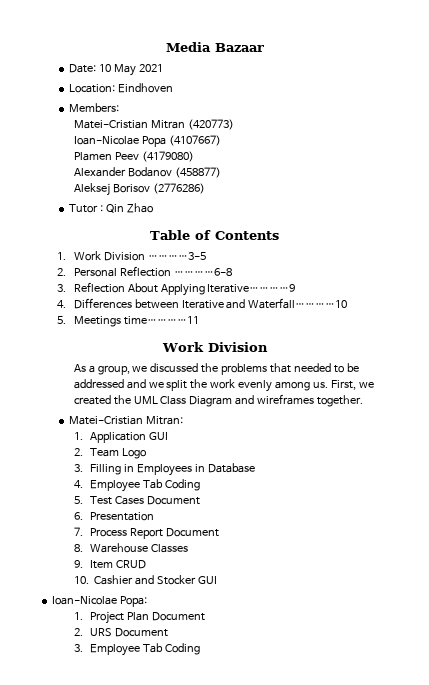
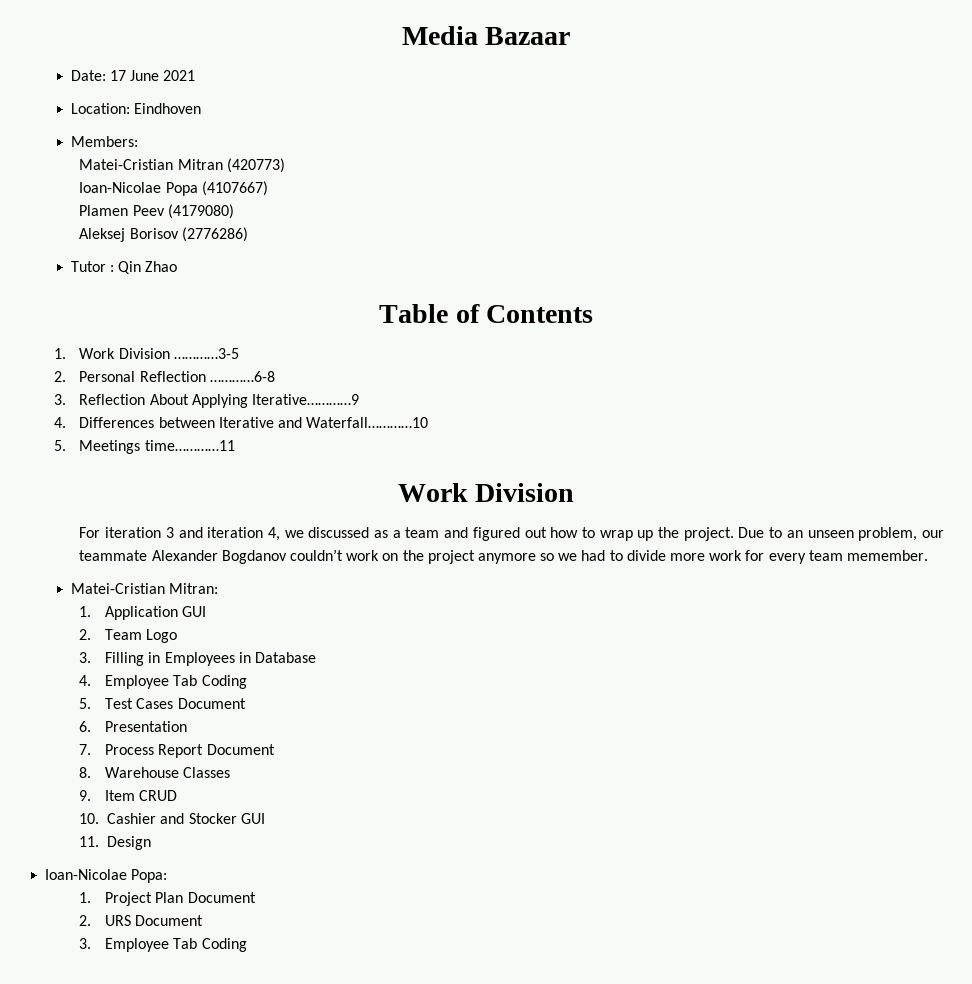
- Date: 10 May 2021
+ Date: 17 June 2021
- Alexander Bodanov (458877)
- As a group, we discussed the problems that needed to be addressed and we split the work evenly among us. First, we created the UML Class Diagram and wireframes together.
+ For iteration 3 and iteration 4, we discussed as a team and figured out how to wrap up the project. Due to an unseen problem, our teammate Alexander Bogdanov couldn’t work on the project anymore so we had to divide more work for every team memember.
+ 11. Design

